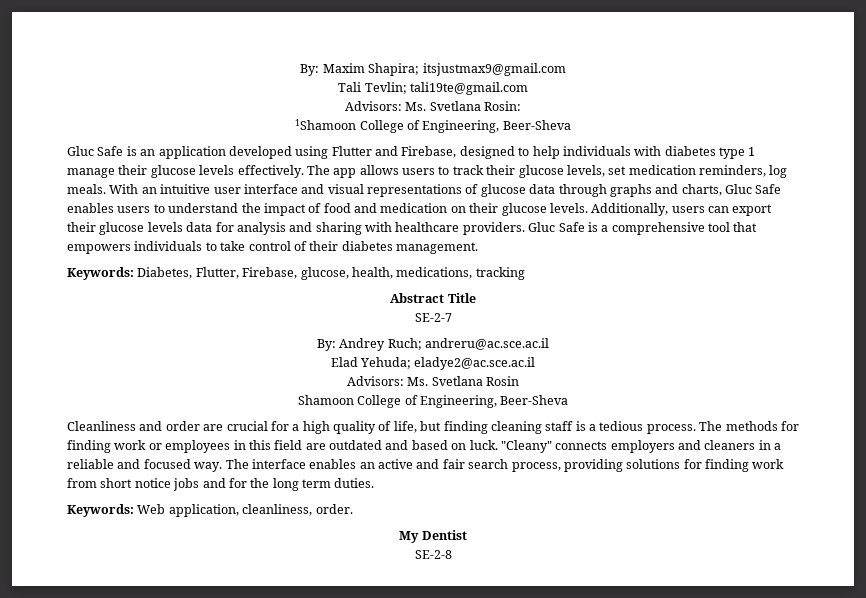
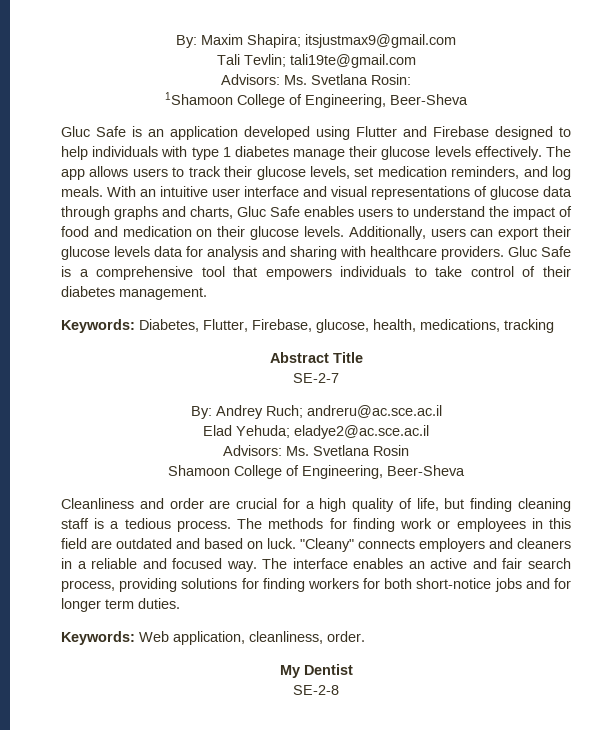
- Gluc Safe is an application developed using Flutter and Firebase, designed to help individuals with diabetes type 1 manage their glucose levels effectively.
+ Gluc Safe is an application developed using Flutter and Firebase designed to help individuals with type 1 diabetes manage their glucose levels effectively.
- The app allows users to track their glucose levels, set medication reminders, log meals.
+ The app allows users to track their glucose levels, set medication reminders, and log meals.
- The interface enables an active and fair search process, providing solutions for finding work from short notice jobs and for the long term duties.
+ The interface enables an active and fair search process, providing solutions for finding workers for both short-notice jobs and for longer term duties.

